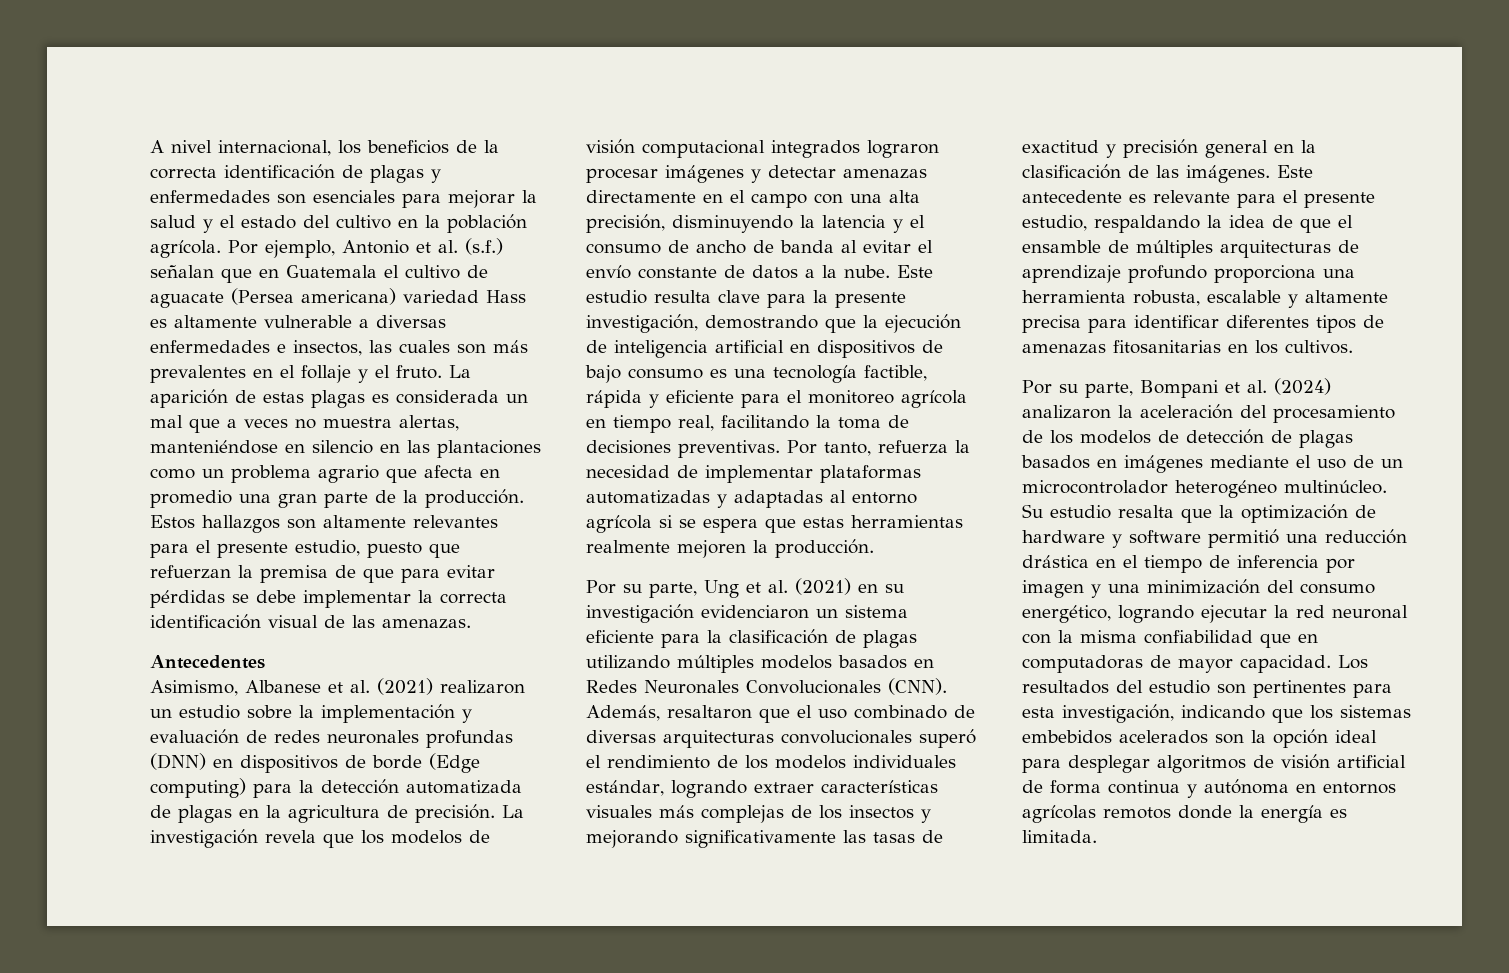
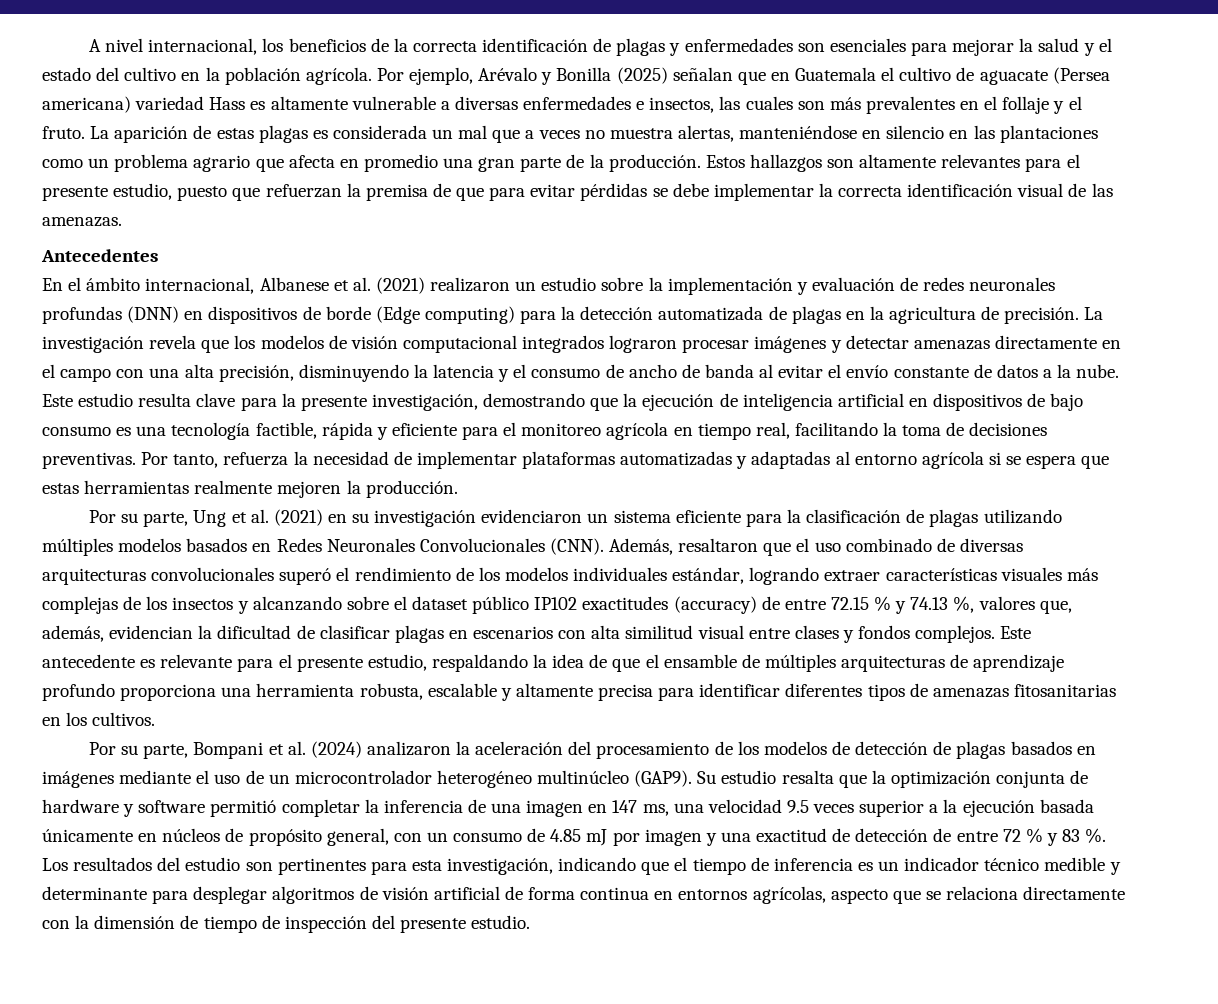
- Por ejemplo, Antonio et al. (s.f.) señalan que en Guatemala el cultivo de aguacate (Persea americana) variedad Hass es altamente vulnerable a diversas enfermedades e insectos, las cuales son más prevalentes en el follaje y el fruto.
+ Por ejemplo, Arévalo y Bonilla (2025) señalan que en Guatemala el cultivo de aguacate (Persea americana) variedad Hass es altamente vulnerable a diversas enfermedades e insectos, las cuales son más prevalentes en el follaje y el fruto.
- Asimismo, Albanese et al. (2021) realizaron un estudio sobre la implementación y evaluación de redes neuronales profundas (DNN) en dispositivos de borde (Edge computing) para la detección automatizada de plagas en la agricultura de precisión.
+ En el ámbito internacional, Albanese et al. (2021) realizaron un estudio sobre la implementación y evaluación de redes neuronales profundas (DNN) en dispositivos de borde (Edge computing) para la detección automatizada de plagas en la agricultura de precisión.
- Además, resaltaron que el uso combinado de diversas arquitecturas convolucionales superó el rendimiento de los modelos individuales estándar, logrando extraer características visuales más complejas de los insectos y mejorando significativamente las tasas de exactitud y precisión general en la clasificación de las imágenes.
+ Además, resaltaron que el uso combinado de diversas arquitecturas convolucionales superó el rendimiento de los modelos individuales estándar, logrando extraer características visuales más complejas de los insectos y alcanzando sobre el dataset público IP102 exactitudes (accuracy) de entre 72.15 % y 74.13 %, valores que, además, evidencian la dificultad de clasificar plagas en escenarios con alta similitud visual entre clases y fondos complejos.
- Por su parte, Bompani et al. (2024) analizaron la aceleración del procesamiento de los modelos de detección de plagas basados en imágenes mediante el uso de un microcontrolador heterogéneo multinúcleo.
+ Por su parte, Bompani et al. (2024) analizaron la aceleración del procesamiento de los modelos de detección de plagas basados en imágenes mediante el uso de un microcontrolador heterogéneo multinúcleo (GAP9).
- Su estudio resalta que la optimización de hardware y software permitió una reducción drástica en el tiempo de inferencia por imagen y una minimización del consumo energético, logrando ejecutar la red neuronal con la misma confiabilidad que en computadoras de mayor capacidad.
+ Su estudio resalta que la optimización conjunta de hardware y software permitió completar la inferencia de una imagen en 147 ms, una velocidad 9.5 veces superior a la ejecución basada únicamente en núcleos de propósito general, con un consumo de 4.85 mJ por imagen y una exactitud de detección de entre 72 % y 83 %.
- Los resultados del estudio son pertinentes para esta investigación, indicando que los sistemas embebidos acelerados son la opción ideal para desplegar algoritmos de visión artificial de forma continua y autónoma en entornos agrícolas remotos donde la energía es limitada.
+ Los resultados del estudio son pertinentes para esta investigación, indicando que el tiempo de inferencia es un indicador técnico medible y determinante para desplegar algoritmos de visión artificial de forma continua en entornos agrícolas, aspecto que se relaciona directamente con la dimensión de tiempo de inspección del presente estudio.

